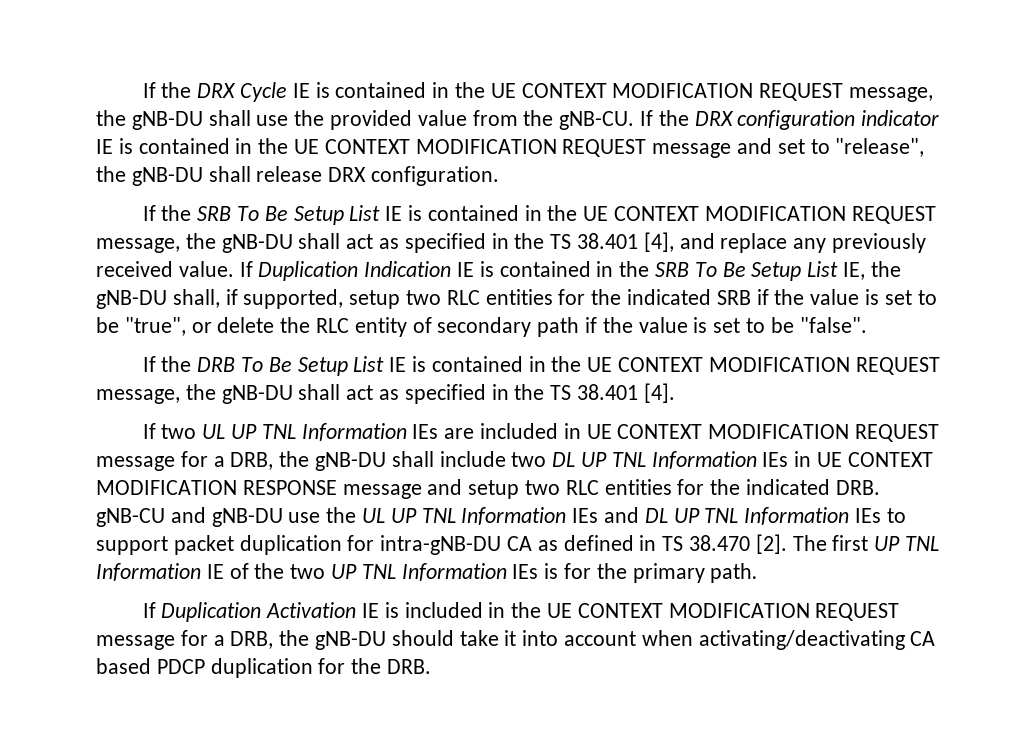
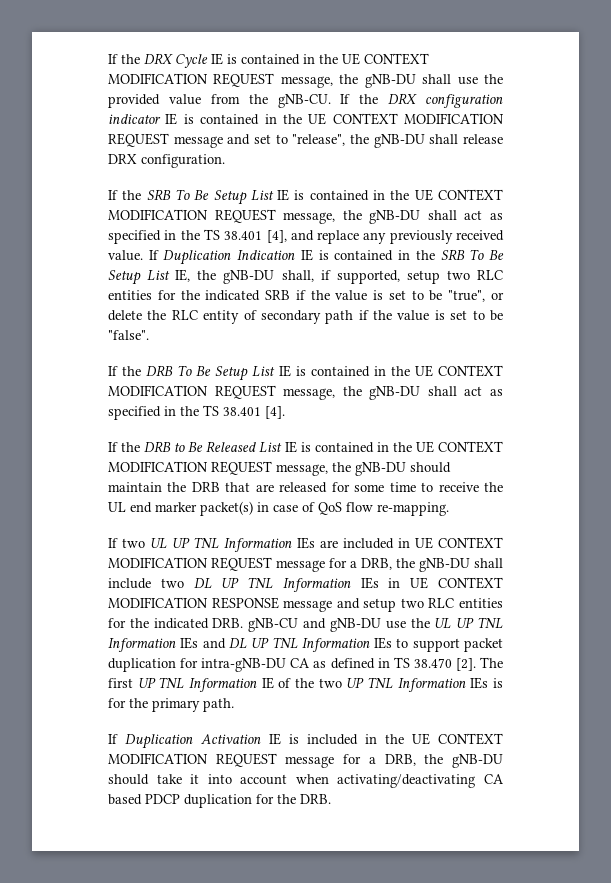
+ If the DRB to Be Released List IE is contained in the UE CONTEXT MODIFICATION REQUEST message, the gNB-DU should maintain the DRB that are released for some time to receive the UL end marker packet(s) in case of QoS flow re-mapping.

